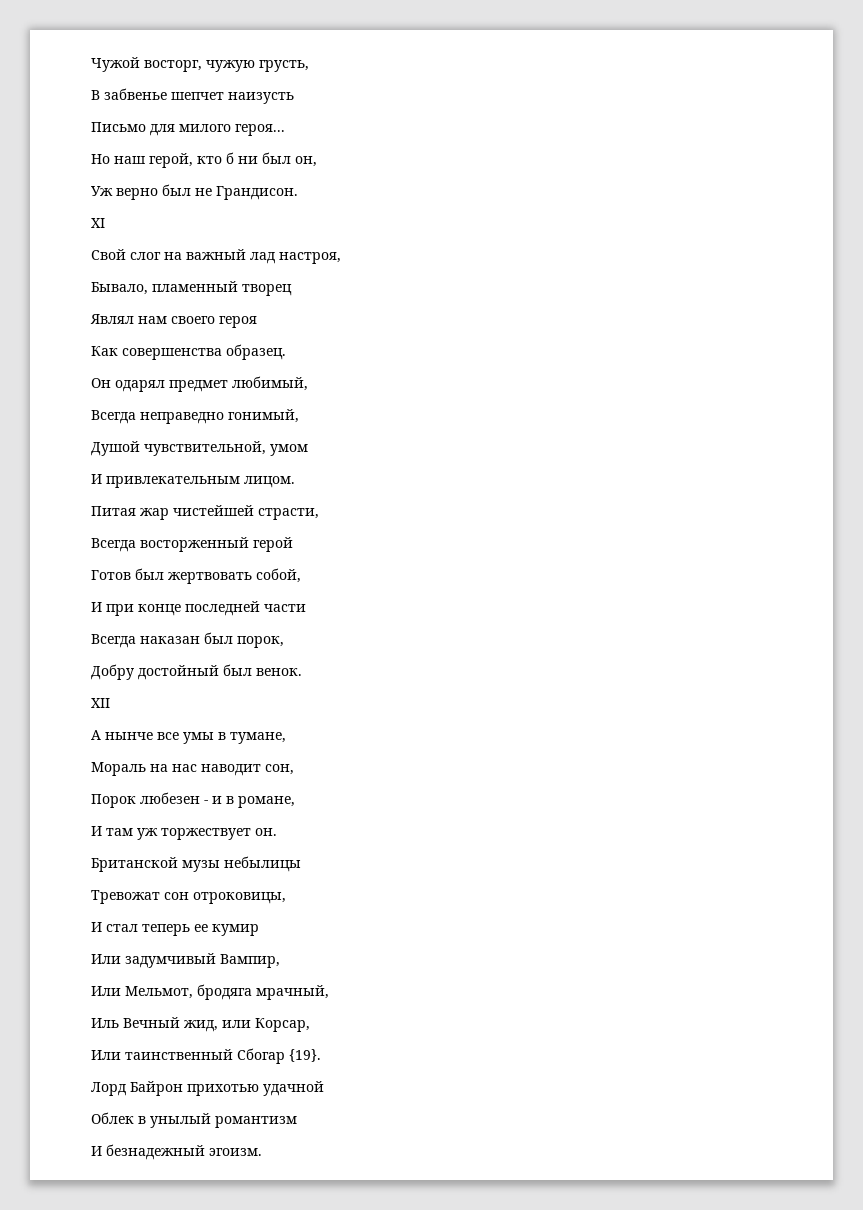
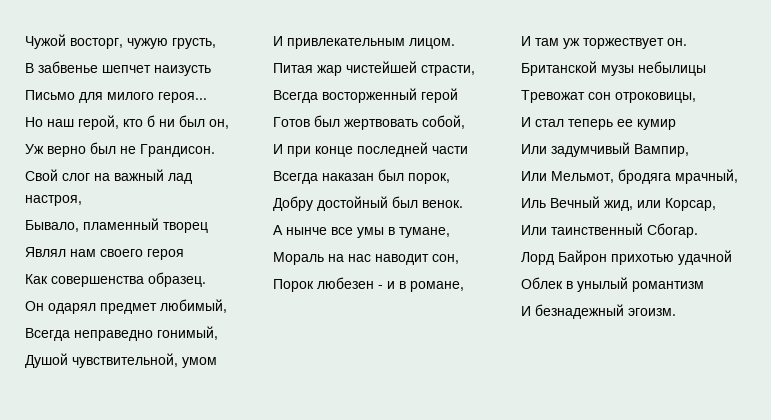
- XI
- XII
- Или таинственный Сбогар {19}.
+ Или таинственный Сбогар.

